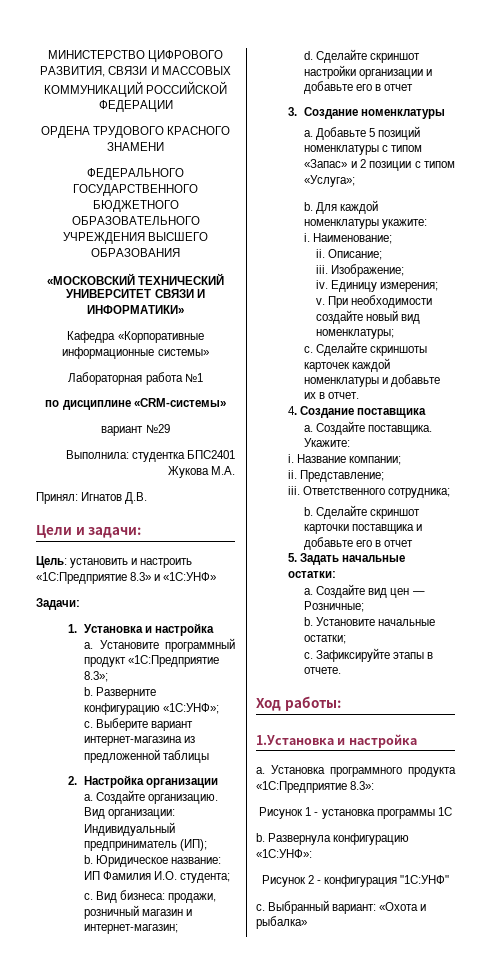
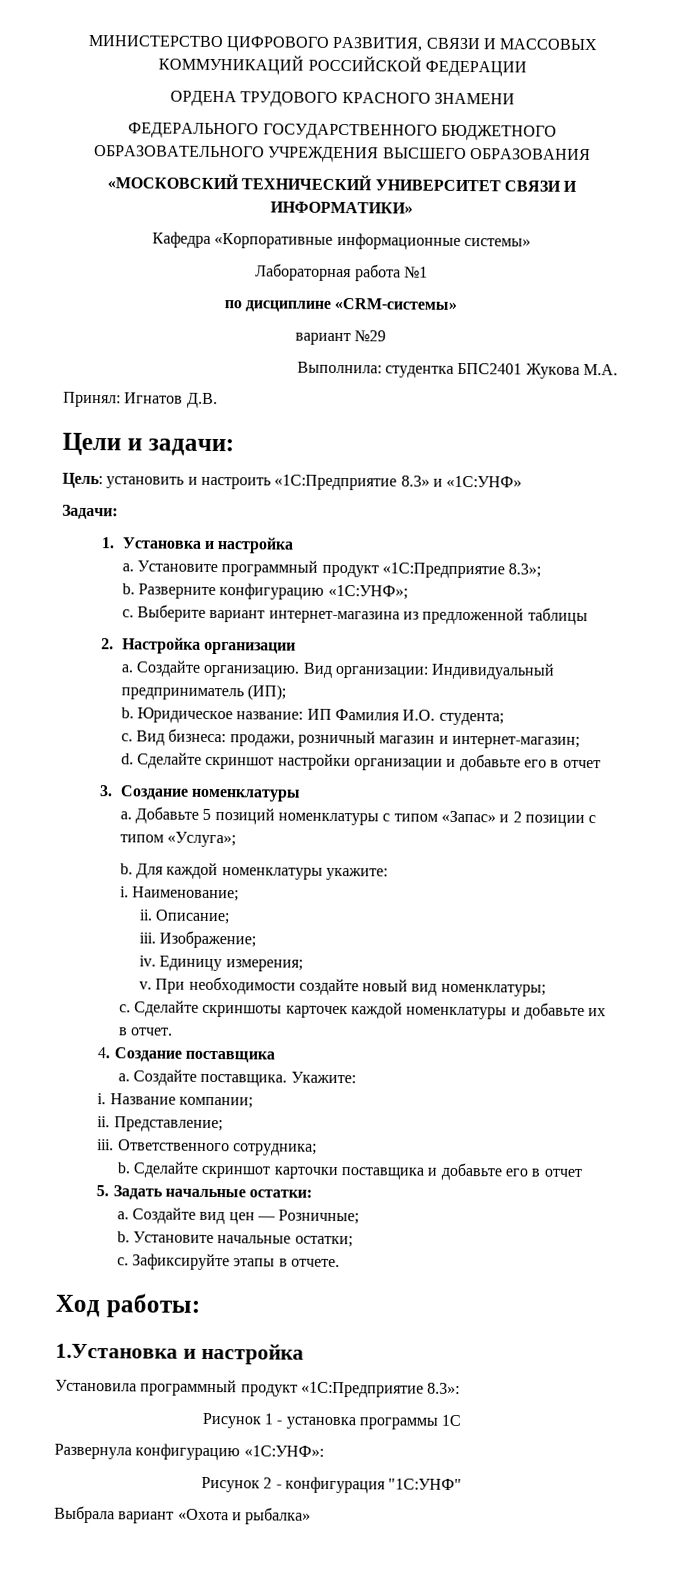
- a. Установка программного продукта «1С:Предприятие 8.3»:
+ Установила программный продукт «1С:Предприятие 8.3»:
  Рисунок 1 - установка программы 1С
- b. Развернула конфигурацию «1С:УНФ»:
+ Развернула конфигурацию «1С:УНФ»:
- c. Выбранный вариант: «Охота и рыбалка»
+ Выбрала вариант «Охота и рыбалка»

